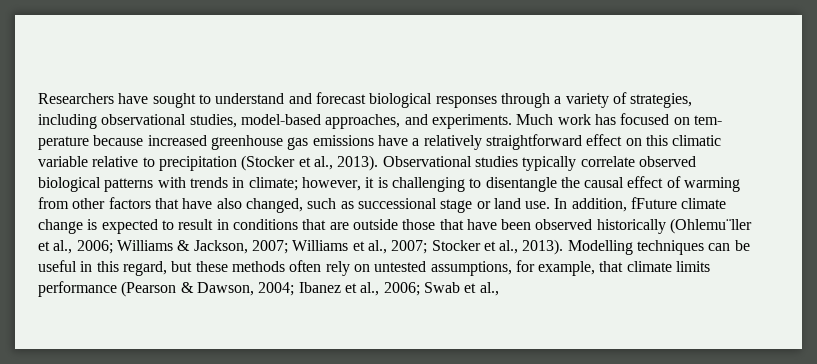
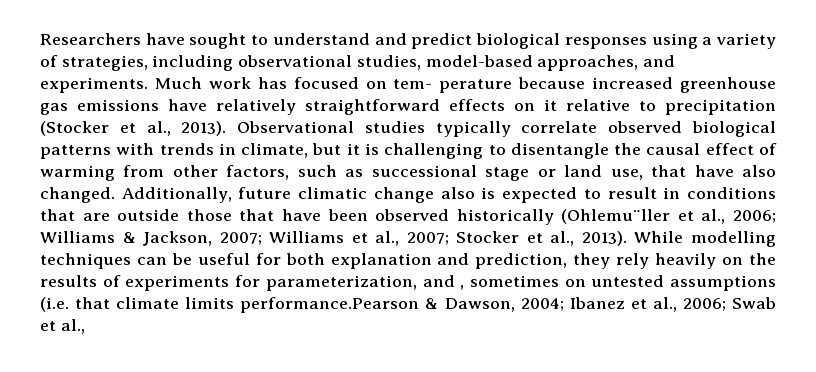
- Researchers have sought to understand and forecast biological responses through a variety of strategies, including observational studies, model-based approaches, and experiments.
+ Researchers have sought to understand and predict biological responses using a variety of strategies, including observational studies, model-based approaches, and experiments.
- Much work has focused on tem- perature because increased greenhouse gas emissions have a relatively straightforward effect on this climatic variable relative to precipitation (Stocker et al., 2013).
+ Much work has focused on tem- perature because increased greenhouse gas emissions have relatively straightforward effects on it relative to precipitation (Stocker et al., 2013).
- Observational studies typically correlate observed biological patterns with trends in climate; however, it is challenging to disentangle the causal effect of warming from other factors that have also changed, such as successional stage or land use. In addition, fFuture climate change is expected to result in conditions that are outside those that have been observed historically (Ohlemu¨ller et al., 2006; Williams & Jackson, 2007; Williams et al., 2007; Stocker et al., 2013).
+ Observational studies typically correlate observed biological patterns with trends in climate, but it is challenging to disentangle the causal effect of warming from other factors, such as successional stage or land use, that have also changed. Additionally, future climatic change also is expected to result in conditions that are outside those that have been observed historically (Ohlemu¨ller et al., 2006; Williams & Jackson, 2007; Williams et al., 2007; Stocker et al., 2013).
- Modelling techniques can be useful in this regard, but these methods often rely on untested assumptions, for example, that climate limits performance (Pearson & Dawson, 2004; Ibanez et al., 2006; Swab et al.,
+ While modelling techniques can be useful for both explanation and prediction, they rely heavily on the results of experiments for parameterization, and , sometimes on untested assumptions (i.e. that climate limits performance.Pearson & Dawson, 2004; Ibanez et al., 2006; Swab et al.,

